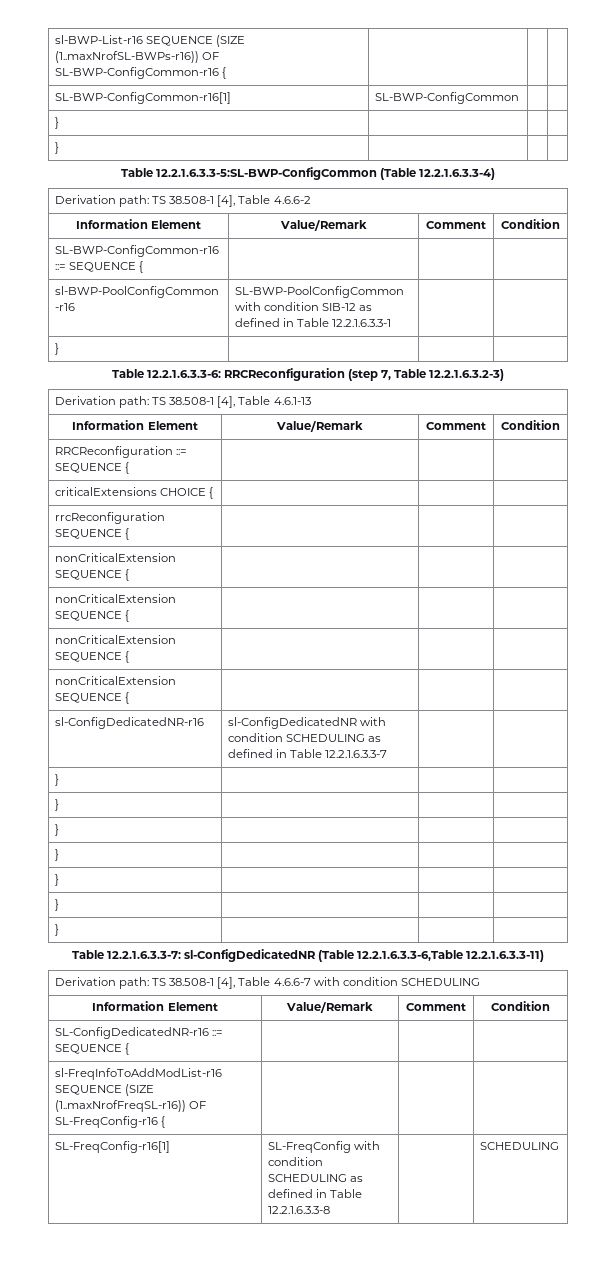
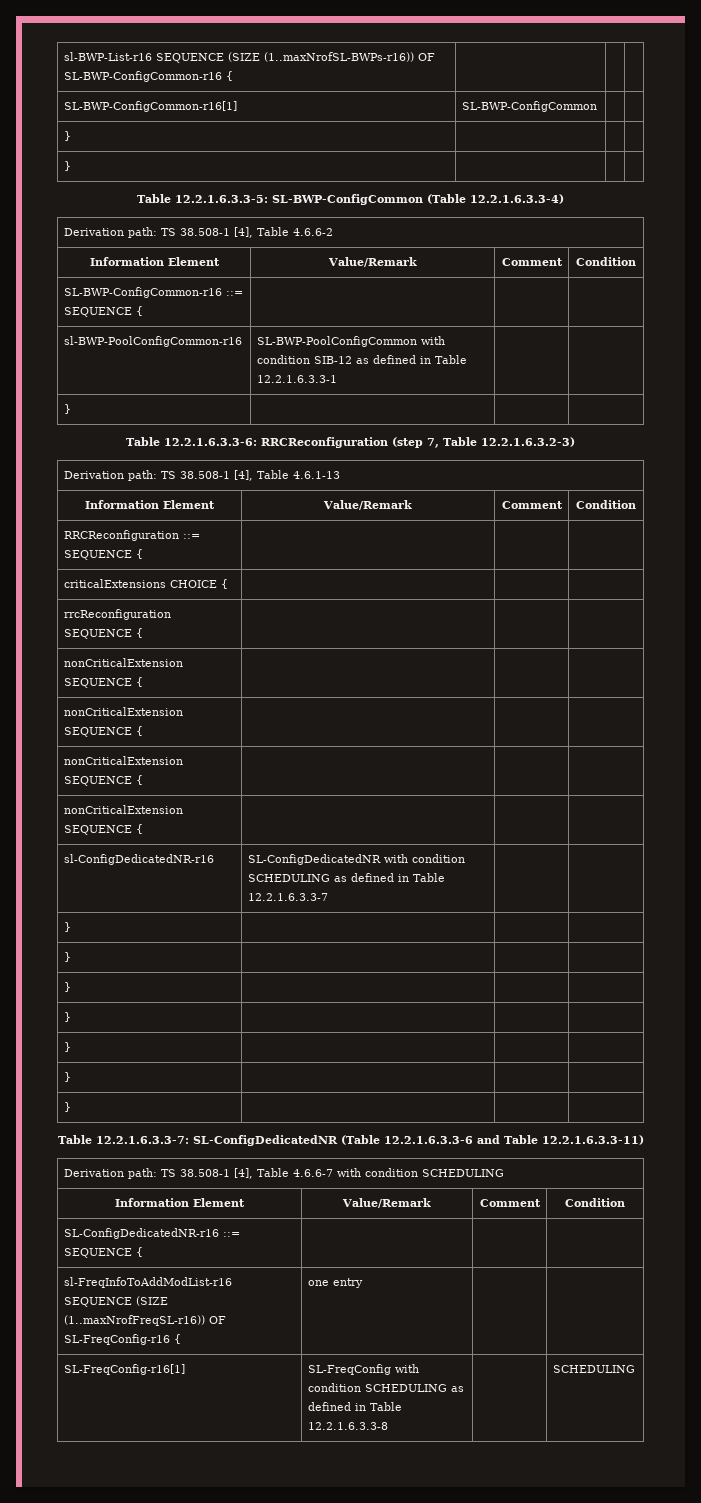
- Table 12.2.1.6.3.3-5:SL-BWP-ConfigCommon (Table 12.2.1.6.3.3-4)
+ Table 12.2.1.6.3.3-5: SL-BWP-ConfigCommon (Table 12.2.1.6.3.3-4)
- sl-ConfigDedicatedNR-r16 | sl-ConfigDedicatedNR with condition SCHEDULING as defined in Table 12.2.1.6.3.3-7 | |
+ sl-ConfigDedicatedNR-r16 | SL-ConfigDedicatedNR with condition SCHEDULING as defined in Table 12.2.1.6.3.3-7 | |
- Table 12.2.1.6.3.3-7: sl-ConfigDedicatedNR (Table 12.2.1.6.3.3-6,Table 12.2.1.6.3.3-11)
+ Table 12.2.1.6.3.3-7: SL-ConfigDedicatedNR (Table 12.2.1.6.3.3-6 and Table 12.2.1.6.3.3-11)
- sl-FreqInfoToAddModList-r16 SEQUENCE (SIZE (1..maxNrofFreqSL-r16)) OF SL-FreqConfig-r16 { | | |
+ sl-FreqInfoToAddModList-r16 SEQUENCE (SIZE (1..maxNrofFreqSL-r16)) OF SL-FreqConfig-r16 { | one entry | |

